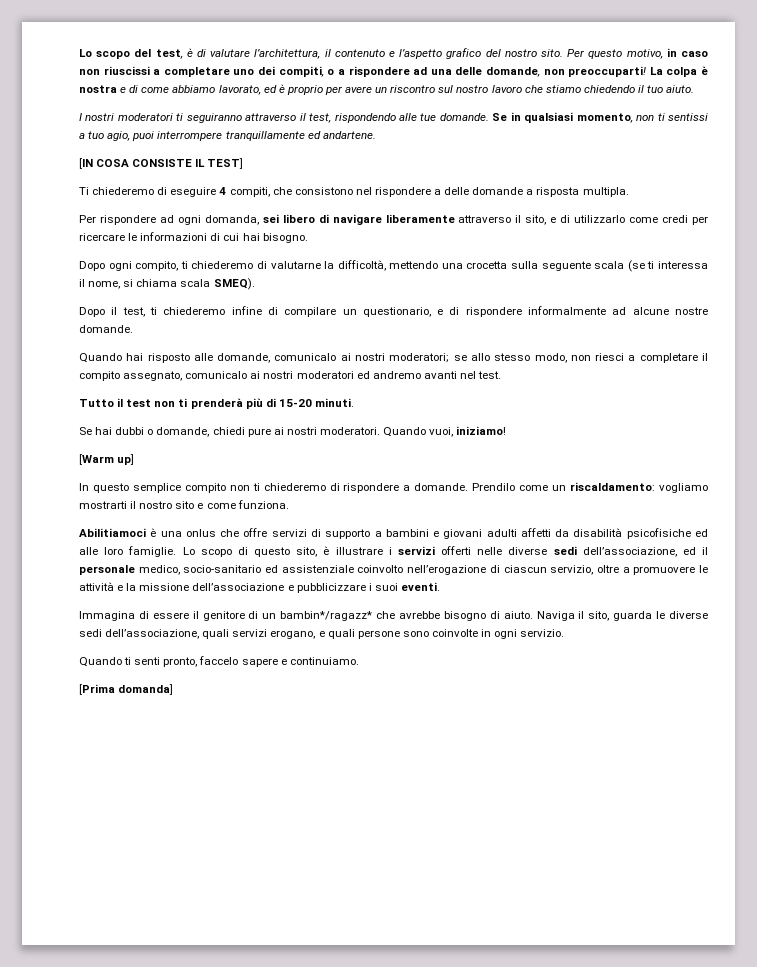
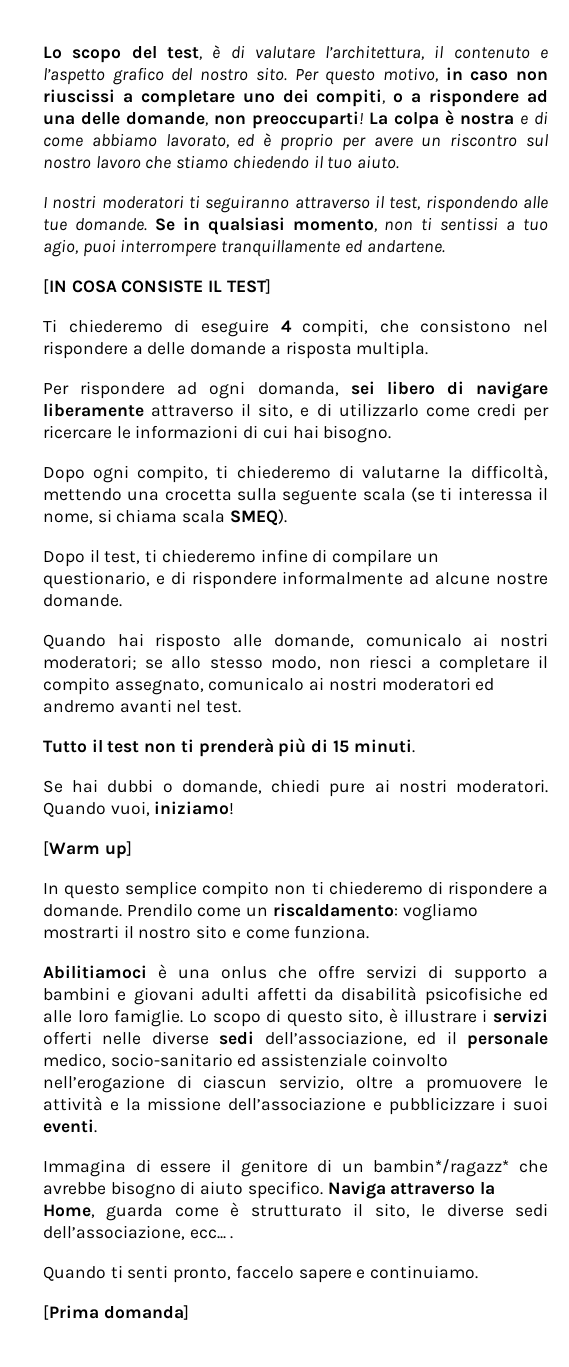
- Tutto il test non ti prenderà più di 15-20 minuti.
+ Tutto il test non ti prenderà più di 15 minuti.
- Immagina di essere il genitore di un bambin*/ragazz* che avrebbe bisogno di aiuto. Naviga il sito, guarda le diverse sedi dell’associazione, quali servizi erogano, e quali persone sono coinvolte in ogni servizio.
+ Immagina di essere il genitore di un bambin*/ragazz* che avrebbe bisogno di aiuto specifico. Naviga attraverso la Home, guarda come è strutturato il sito, le diverse sedi dell’associazione, ecc... .

